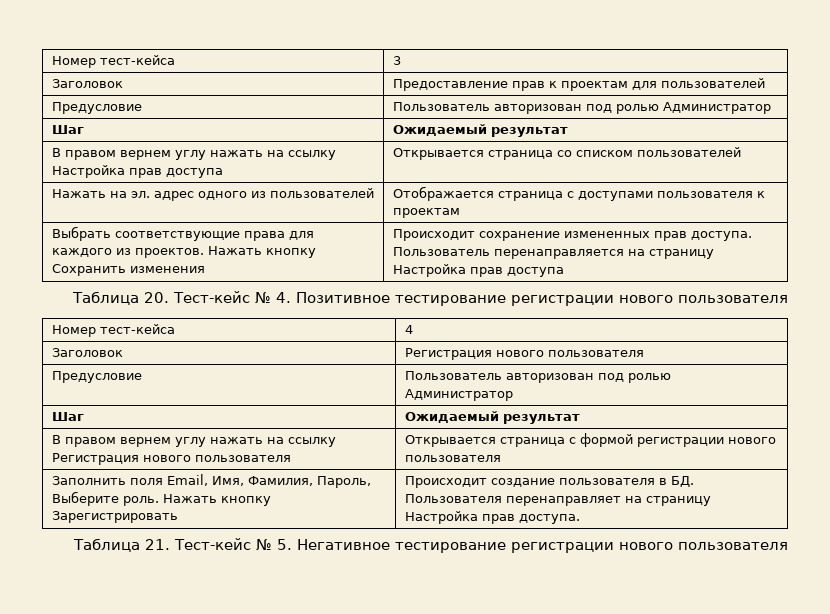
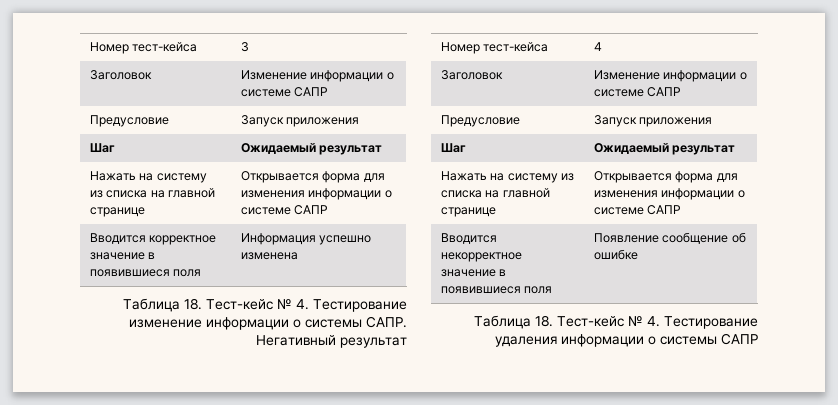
  Номер тест-кейса | 3
- Заголовок | Предоставление прав к проектам для пользователей
- Предусловие | Пользователь авторизован под ролью Администратор
+ Заголовок | Изменение информации о системе САПР
+ Предусловие | Запуск приложения
  Шаг | Ожидаемый результат
- В правом вернем углу нажать на ссылку Настройка прав доступа | Открывается страница со списком пользователей
- Нажать на эл. адрес одного из пользователей | Отображается страница с доступами пользователя к проектам
- Выбрать соответствующие права для каждого из проектов. Нажать кнопку Сохранить изменения | Происходит сохранение измененных прав доступа. Пользователь перенаправляется на страницу Настройка прав доступа
- Таблица 20. Тест-кейс № 4. Позитивное тестирование регистрации нового пользователя
+ Нажать на систему из списка на главной странице | Открывается форма для изменения информации о системе САПР
+ Вводится корректное значение в появившиеся поля | Информация успешно изменена
+ Таблица 18. Тест-кейс № 4. Тестирование изменение информации о системы САПР. Негативный результат
  Номер тест-кейса | 4
- Заголовок | Регистрация нового пользователя
- Предусловие | Пользователь авторизован под ролью Администратор
+ Заголовок | Изменение информации о системе САПР
+ Предусловие | Запуск приложения
  Шаг | Ожидаемый результат
- В правом вернем углу нажать на ссылку Регистрация нового пользователя | Открывается страница с формой регистрации нового пользователя
- Заполнить поля Email, Имя, Фамилия, Пароль, Выберите роль. Нажать кнопку Зарегистрировать | Происходит создание пользователя в БД. Пользователя перенаправляет на страницу Настройка прав доступа.
- Таблица 21. Тест-кейс № 5. Негативное тестирование регистрации нового пользователя
+ Нажать на систему из списка на главной странице | Открывается форма для изменения информации о системе САПР
+ Вводится некорректное значение в появившиеся поля | Появление сообщение об ошибке
+ Таблица 18. Тест-кейс № 4. Тестирование удаления информации о системы САПР

